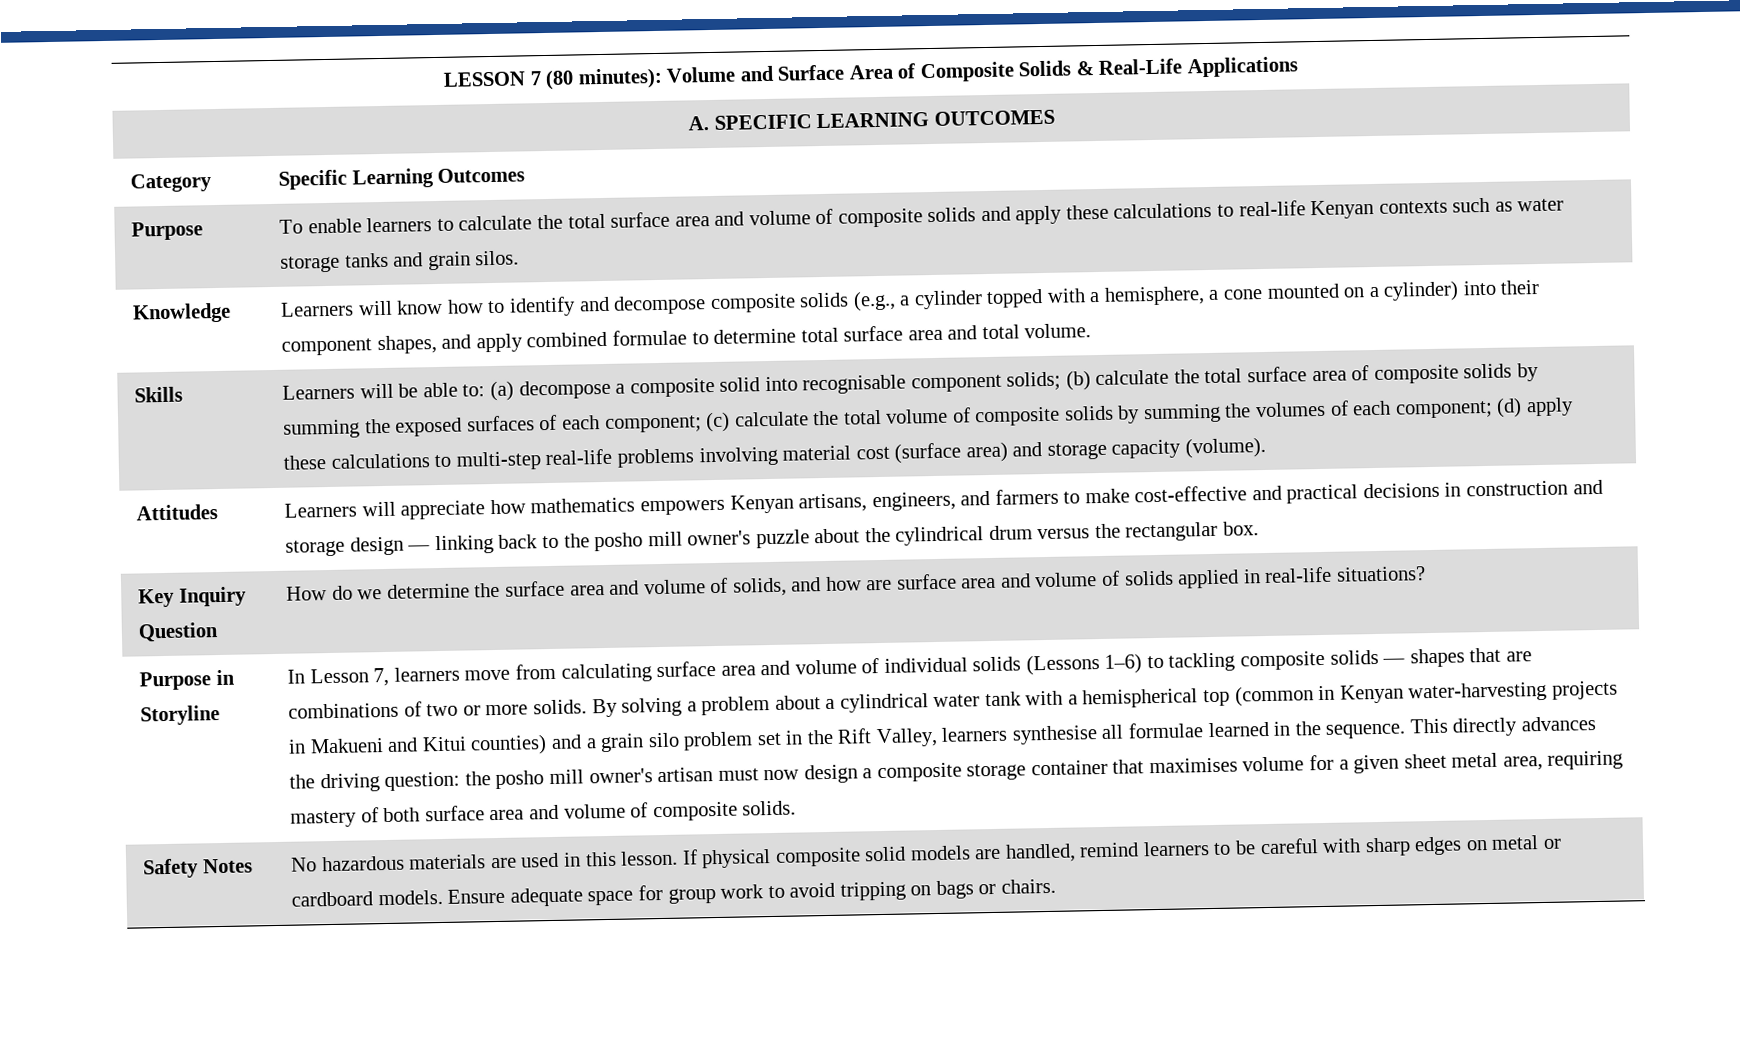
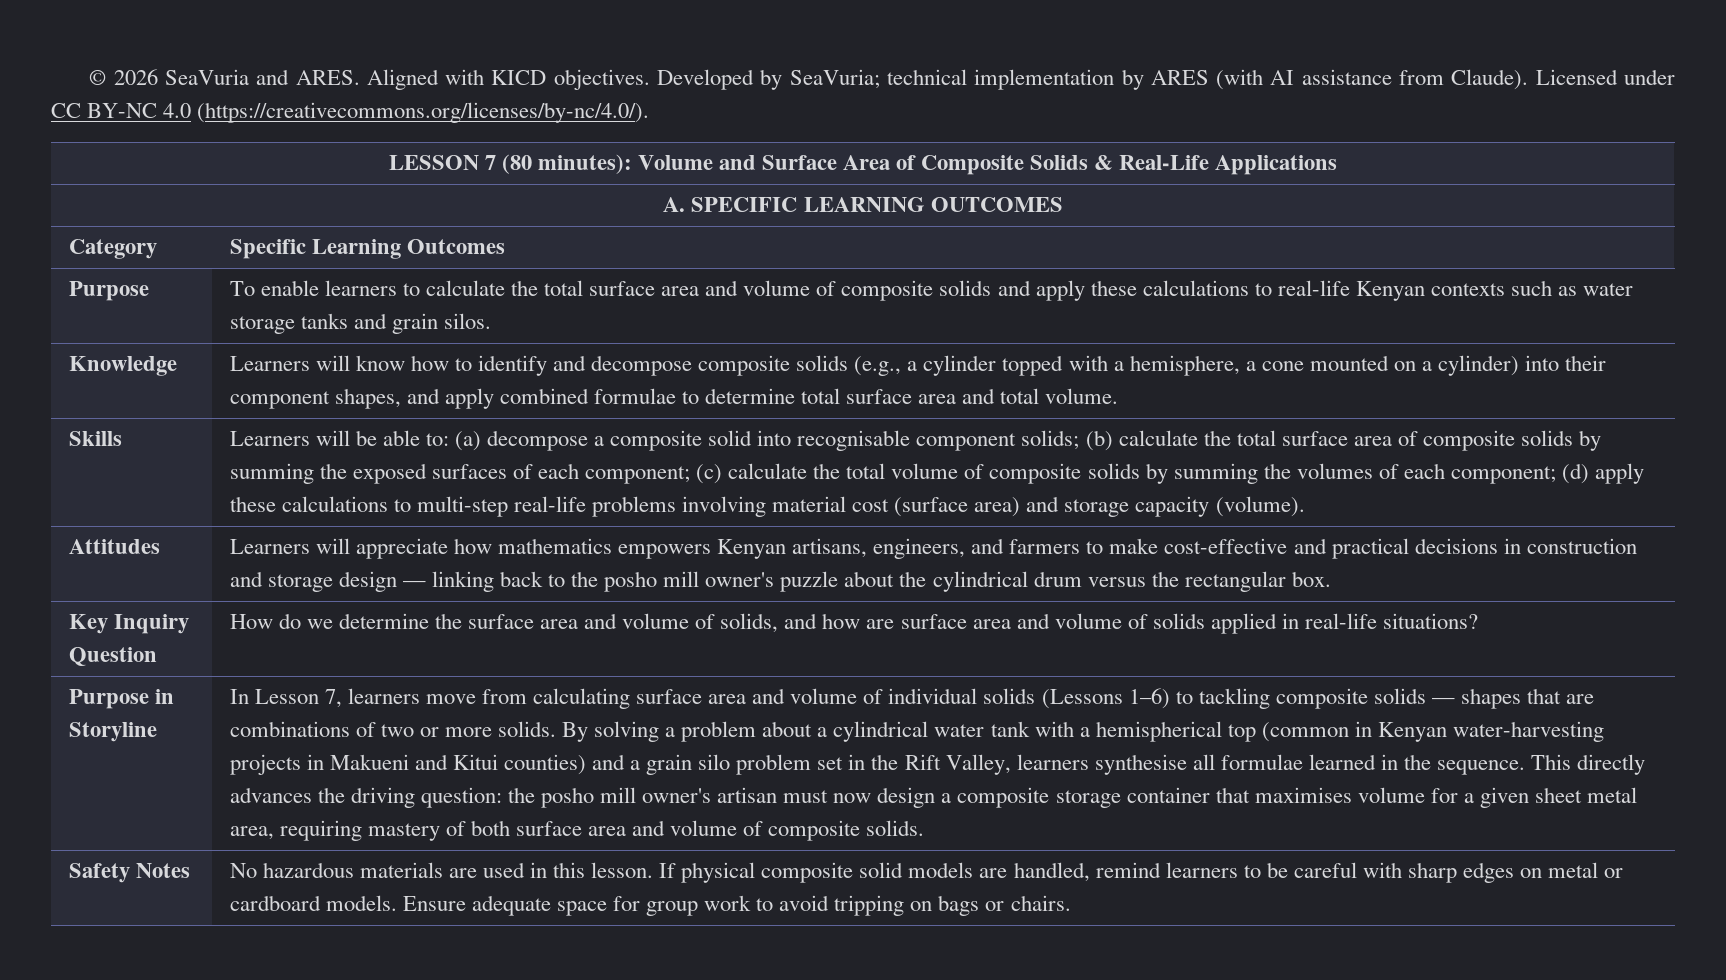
+ © 2026 SeaVuria and ARES. Aligned with KICD objectives. Developed by SeaVuria; technical implementation by ARES (with AI assistance from Claude). Licensed under CC BY-NC 4.0 (https://creativecommons.org/licenses/by-nc/4.0/).

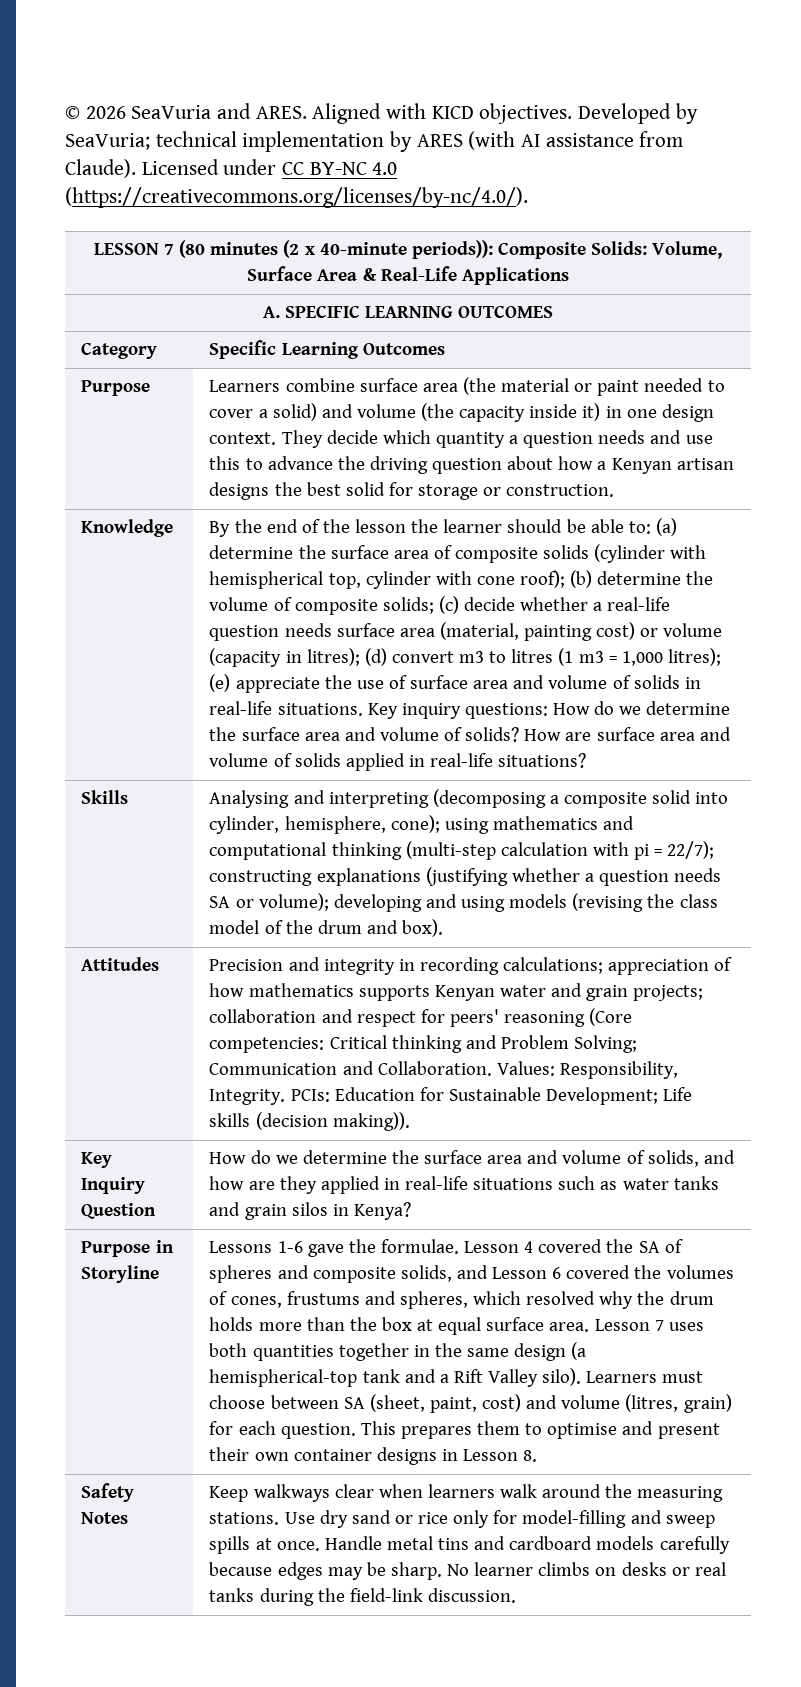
- LESSON 7 (80 minutes): Volume and Surface Area of Composite Solids & Real-Life Applications
+ LESSON 7 (80 minutes (2 x 40-minute periods)): Composite Solids: Volume, Surface Area & Real-Life Applications
- To enable learners to calculate the total surface area and volume of composite solids and apply these calculations to real-life Kenyan contexts such as water storage tanks and grain silos.
- Knowledge | Learners will know how to identify and decompose composite solids (e.g., a cylinder topped with a hemisphere, a cone mounted on a cylinder) into their component shapes, and apply combined formulae to determine total surface area and total volume.
- Skills | Learners will be able to: (a) decompose a composite solid into recognisable component solids; (b) calculate the total surface area of composite solids by summing the exposed surfaces of each component; (c) calculate the total volume of composite solids by summing the volumes of each component; (d) apply these calculations to multi-step real-life problems involving material cost (surface area) and storage capacity (volume).
- Attitudes | Learners will appreciate how mathematics empowers Kenyan artisans, engineers, and farmers to make cost-effective and practical decisions in construction and storage design — linking back to the posho mill owner's puzzle about the cylindrical drum versus the rectangular box.
+ Learners combine surface area (the material or paint needed to cover a solid) and volume (the capacity inside it) in one design context. They decide which quantity a question needs and use this to advance the driving question about how a Kenyan artisan designs the best solid for storage or construction.
+ Knowledge | By the end of the lesson the learner should be able to: (a) determine the surface area of composite solids (cylinder with hemispherical top, cylinder with cone roof); (b) determine the volume of composite solids; (c) decide whether a real-life question needs surface area (material, painting cost) or volume (capacity in litres); (d) convert m3 to litres (1 m3 = 1,000 litres); (e) appreciate the use of surface area and volume of solids in real-life situations. Key inquiry questions: How do we determine the surface area and volume of solids? How are surface area and volume of solids applied in real-life situations?
+ Skills | Analysing and interpreting (decomposing a composite solid into cylinder, hemisphere, cone); using mathematics and computational thinking (multi-step calculation with pi = 22/7); constructing explanations (justifying whether a question needs SA or volume); developing and using models (revising the class model of the drum and box).
+ Attitudes | Precision and integrity in recording calculations; appreciation of how mathematics supports Kenyan water and grain projects; collaboration and respect for peers' reasoning (Core competencies: Critical thinking and Problem Solving; Communication and Collaboration. Values: Responsibility, Integrity. PCIs: Education for Sustainable Development; Life skills (decision making)).
- Key Inquiry Question | How do we determine the surface area and volume of solids, and how are surface area and volume of solids applied in real-life situations?
- Purpose in Storyline | In Lesson 7, learners move from calculating surface area and volume of individual solids (Lessons 1–6) to tackling composite solids — shapes that are combinations of two or more solids. By solving a problem about a cylindrical water tank with a hemispherical top (common in Kenyan water-harvesting projects in Makueni and Kitui counties) and a grain silo problem set in the Rift Valley, learners synthesise all formulae learned in the sequence. This directly advances the driving question: the posho mill owner's artisan must now design a composite storage container that maximises volume for a given sheet metal area, requiring mastery of both surface area and volume of composite solids.
- Safety Notes | No hazardous materials are used in this lesson. If physical composite solid models are handled, remind learners to be careful with sharp edges on metal or cardboard models. Ensure adequate space for group work to avoid tripping on bags or chairs.
+ Key Inquiry Question | How do we determine the surface area and volume of solids, and how are they applied in real-life situations such as water tanks and grain silos in Kenya?
+ Purpose in Storyline | Lessons 1-6 gave the formulae. Lesson 4 covered the SA of spheres and composite solids, and Lesson 6 covered the volumes of cones, frustums and spheres, which resolved why the drum holds more than the box at equal surface area. Lesson 7 uses both quantities together in the same design (a hemispherical-top tank and a Rift Valley silo). Learners must choose between SA (sheet, paint, cost) and volume (litres, grain) for each question. This prepares them to optimise and present their own container designs in Lesson 8.
+ Safety Notes | Keep walkways clear when learners walk around the measuring stations. Use dry sand or rice only for model-filling and sweep spills at once. Handle metal tins and cardboard models carefully because edges may be sharp. No learner climbs on desks or real tanks during the field-link discussion.

